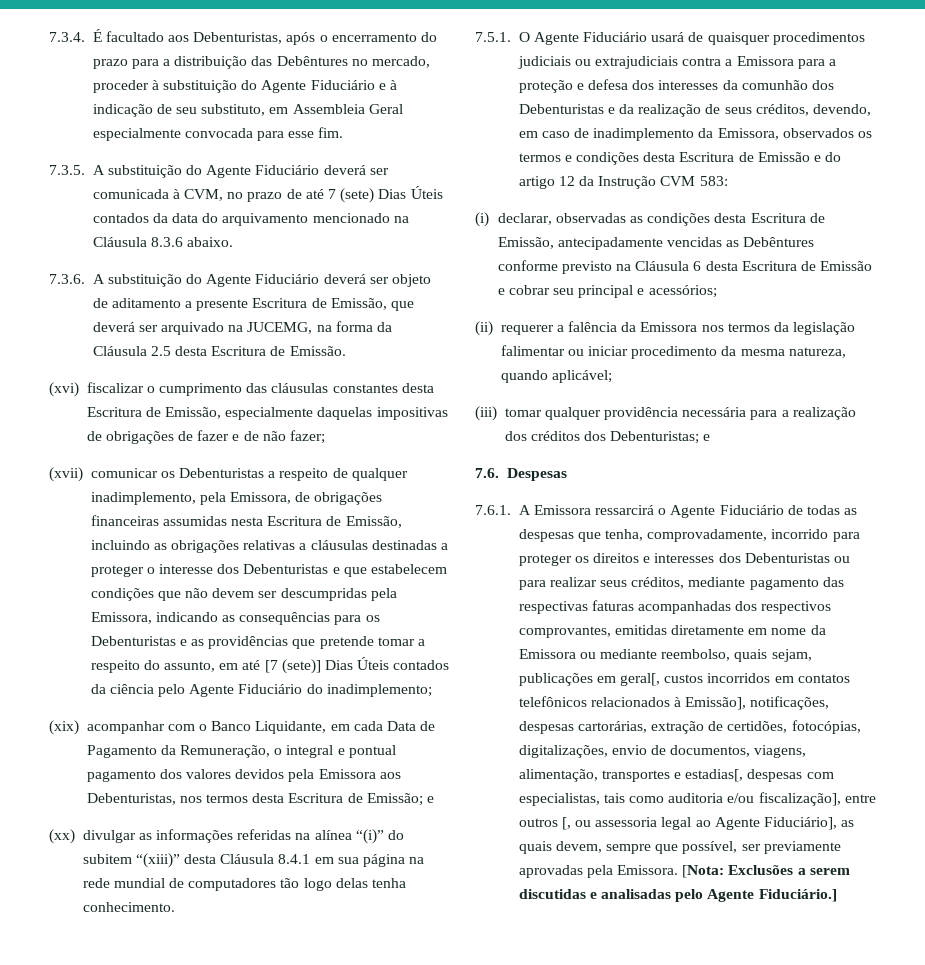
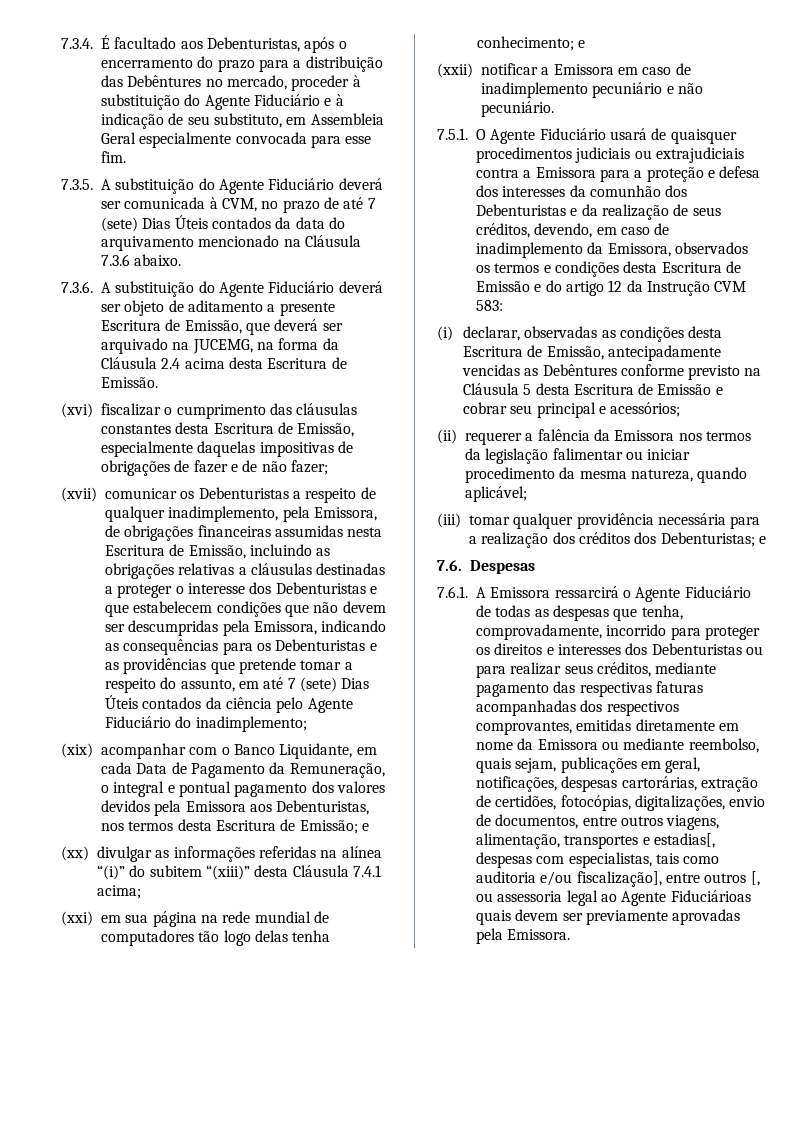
- 7.3.5. A substituição do Agente Fiduciário deverá ser comunicada à CVM, no prazo de até 7 (sete) Dias Úteis contados da data do arquivamento mencionado na Cláusula 8.3.6 abaixo.
+ 7.3.5. A substituição do Agente Fiduciário deverá ser comunicada à CVM, no prazo de até 7 (sete) Dias Úteis contados da data do arquivamento mencionado na Cláusula 7.3.6 abaixo.
- 7.3.6. A substituição do Agente Fiduciário deverá ser objeto de aditamento a presente Escritura de Emissão, que deverá ser arquivado na JUCEMG, na forma da Cláusula 2.5 desta Escritura de Emissão.
+ 7.3.6. A substituição do Agente Fiduciário deverá ser objeto de aditamento a presente Escritura de Emissão, que deverá ser arquivado na JUCEMG, na forma da Cláusula 2.4 acima desta Escritura de Emissão.
- (xvii) comunicar os Debenturistas a respeito de qualquer inadimplemento, pela Emissora, de obrigações financeiras assumidas nesta Escritura de Emissão, incluindo as obrigações relativas a cláusulas destinadas a proteger o interesse dos Debenturistas e que estabelecem condições que não devem ser descumpridas pela Emissora, indicando as consequências para os Debenturistas e as providências que pretende tomar a respeito do assunto, em até [7 (sete)] Dias Úteis contados da ciência pelo Agente Fiduciário do inadimplemento;
+ (xvii) comunicar os Debenturistas a respeito de qualquer inadimplemento, pela Emissora, de obrigações financeiras assumidas nesta Escritura de Emissão, incluindo as obrigações relativas a cláusulas destinadas a proteger o interesse dos Debenturistas e que estabelecem condições que não devem ser descumpridas pela Emissora, indicando as consequências para os Debenturistas e as providências que pretende tomar a respeito do assunto, em até 7 (sete) Dias Úteis contados da ciência pelo Agente Fiduciário do inadimplemento;
- (xx) divulgar as informações referidas na alínea “(i)” do subitem “(xiii)” desta Cláusula 8.4.1 em sua página na rede mundial de computadores tão logo delas tenha conhecimento.
+ (xx) divulgar as informações referidas na alínea “(i)” do subitem “(xiii)” desta Cláusula 7.4.1 acima;
+ (xxi) em sua página na rede mundial de computadores tão logo delas tenha conhecimento; e
+ (xxii) notificar a Emissora em caso de inadimplemento pecuniário e não pecuniário.
- (i) declarar, observadas as condições desta Escritura de Emissão, antecipadamente vencidas as Debêntures conforme previsto na Cláusula 6 desta Escritura de Emissão e cobrar seu principal e acessórios;
+ (i) declarar, observadas as condições desta Escritura de Emissão, antecipadamente vencidas as Debêntures conforme previsto na Cláusula 5 desta Escritura de Emissão e cobrar seu principal e acessórios;
- 7.6.1. A Emissora ressarcirá o Agente Fiduciário de todas as despesas que tenha, comprovadamente, incorrido para proteger os direitos e interesses dos Debenturistas ou para realizar seus créditos, mediante pagamento das respectivas faturas acompanhadas dos respectivos comprovantes, emitidas diretamente em nome da Emissora ou mediante reembolso, quais sejam, publicações em geral[, custos incorridos em contatos telefônicos relacionados à Emissão], notificações, despesas cartorárias, extração de certidões, fotocópias, digitalizações, envio de documentos, viagens, alimentação, transportes e estadias[, despesas com especialistas, tais como auditoria e/ou fiscalização], entre outros [, ou assessoria legal ao Agente Fiduciário], as quais devem, sempre que possível, ser previamente aprovadas pela Emissora. [Nota: Exclusões a serem discutidas e analisadas pelo Agente Fiduciário.]
+ 7.6.1. A Emissora ressarcirá o Agente Fiduciário de todas as despesas que tenha, comprovadamente, incorrido para proteger os direitos e interesses dos Debenturistas ou para realizar seus créditos, mediante pagamento das respectivas faturas acompanhadas dos respectivos comprovantes, emitidas diretamente em nome da Emissora ou mediante reembolso, quais sejam, publicações em geral, notificações, despesas cartorárias, extração de certidões, fotocópias, digitalizações, envio de documentos, entre outros viagens, alimentação, transportes e estadias[, despesas com especialistas, tais como auditoria e/ou fiscalização], entre outros [, ou assessoria legal ao Agente Fiduciárioas quais devem ser previamente aprovadas pela Emissora.

